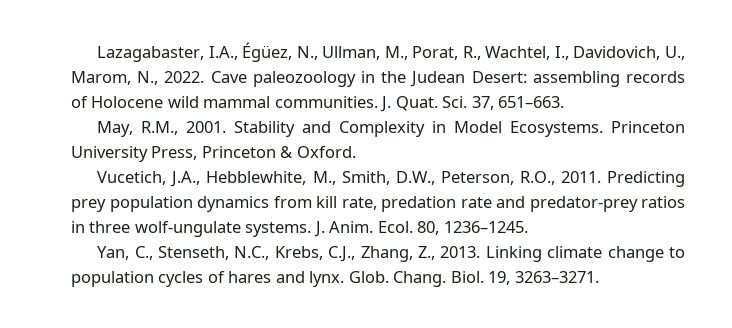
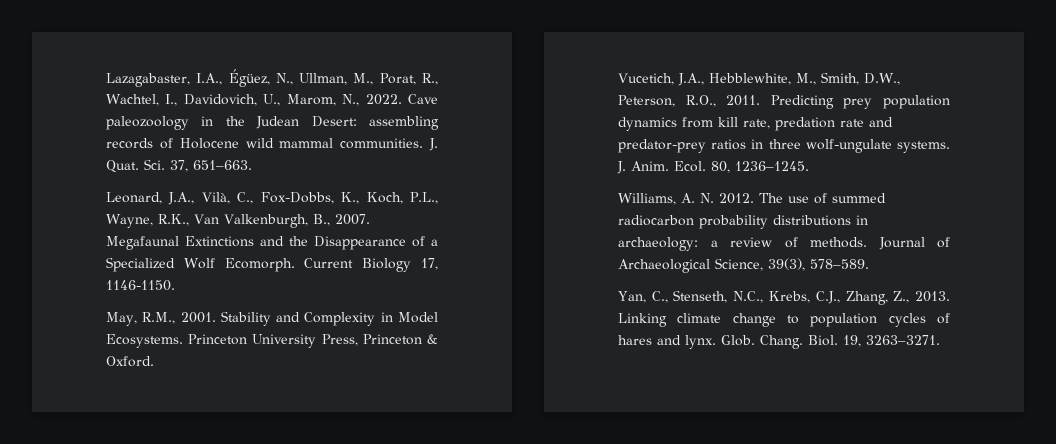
+ Leonard, J.A., Vilà, C., Fox-Dobbs, K., Koch, P.L., Wayne, R.K., Van Valkenburgh, B., 2007. Megafaunal Extinctions and the Disappearance of a Specialized Wolf Ecomorph. Current Biology 17, 1146-1150.
+ Williams, A. N. 2012. The use of summed radiocarbon probability distributions in archaeology: a review of methods. Journal of Archaeological Science, 39(3), 578–589.

